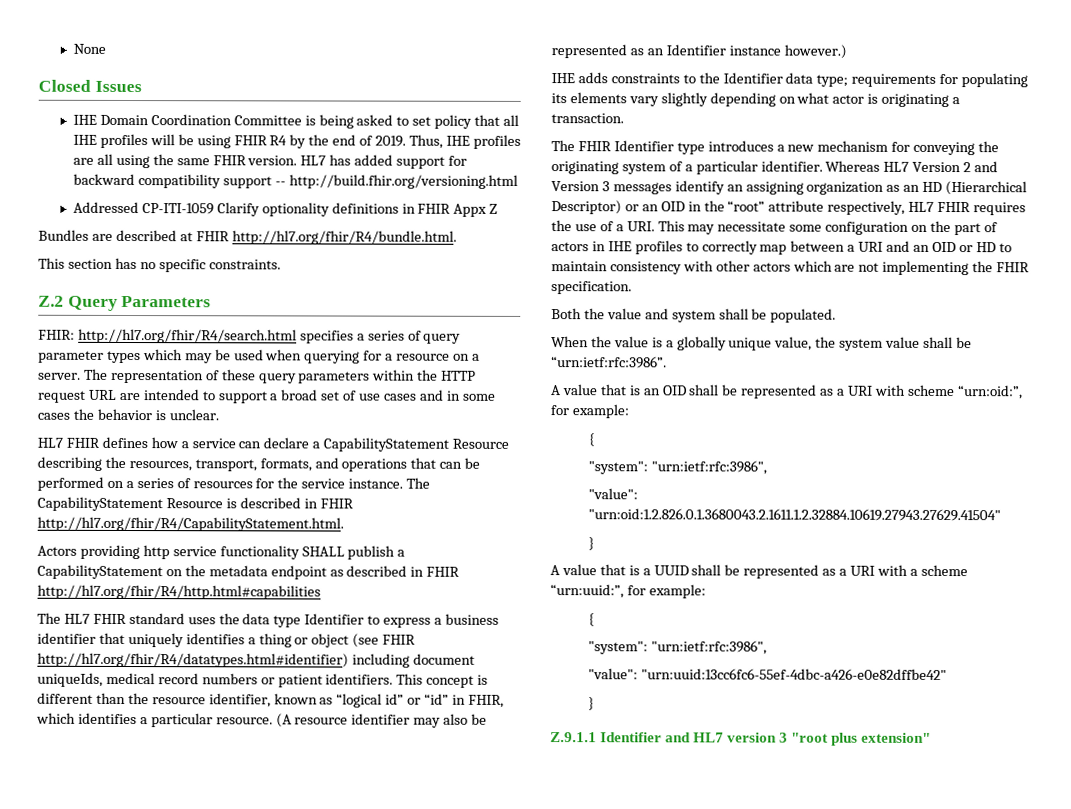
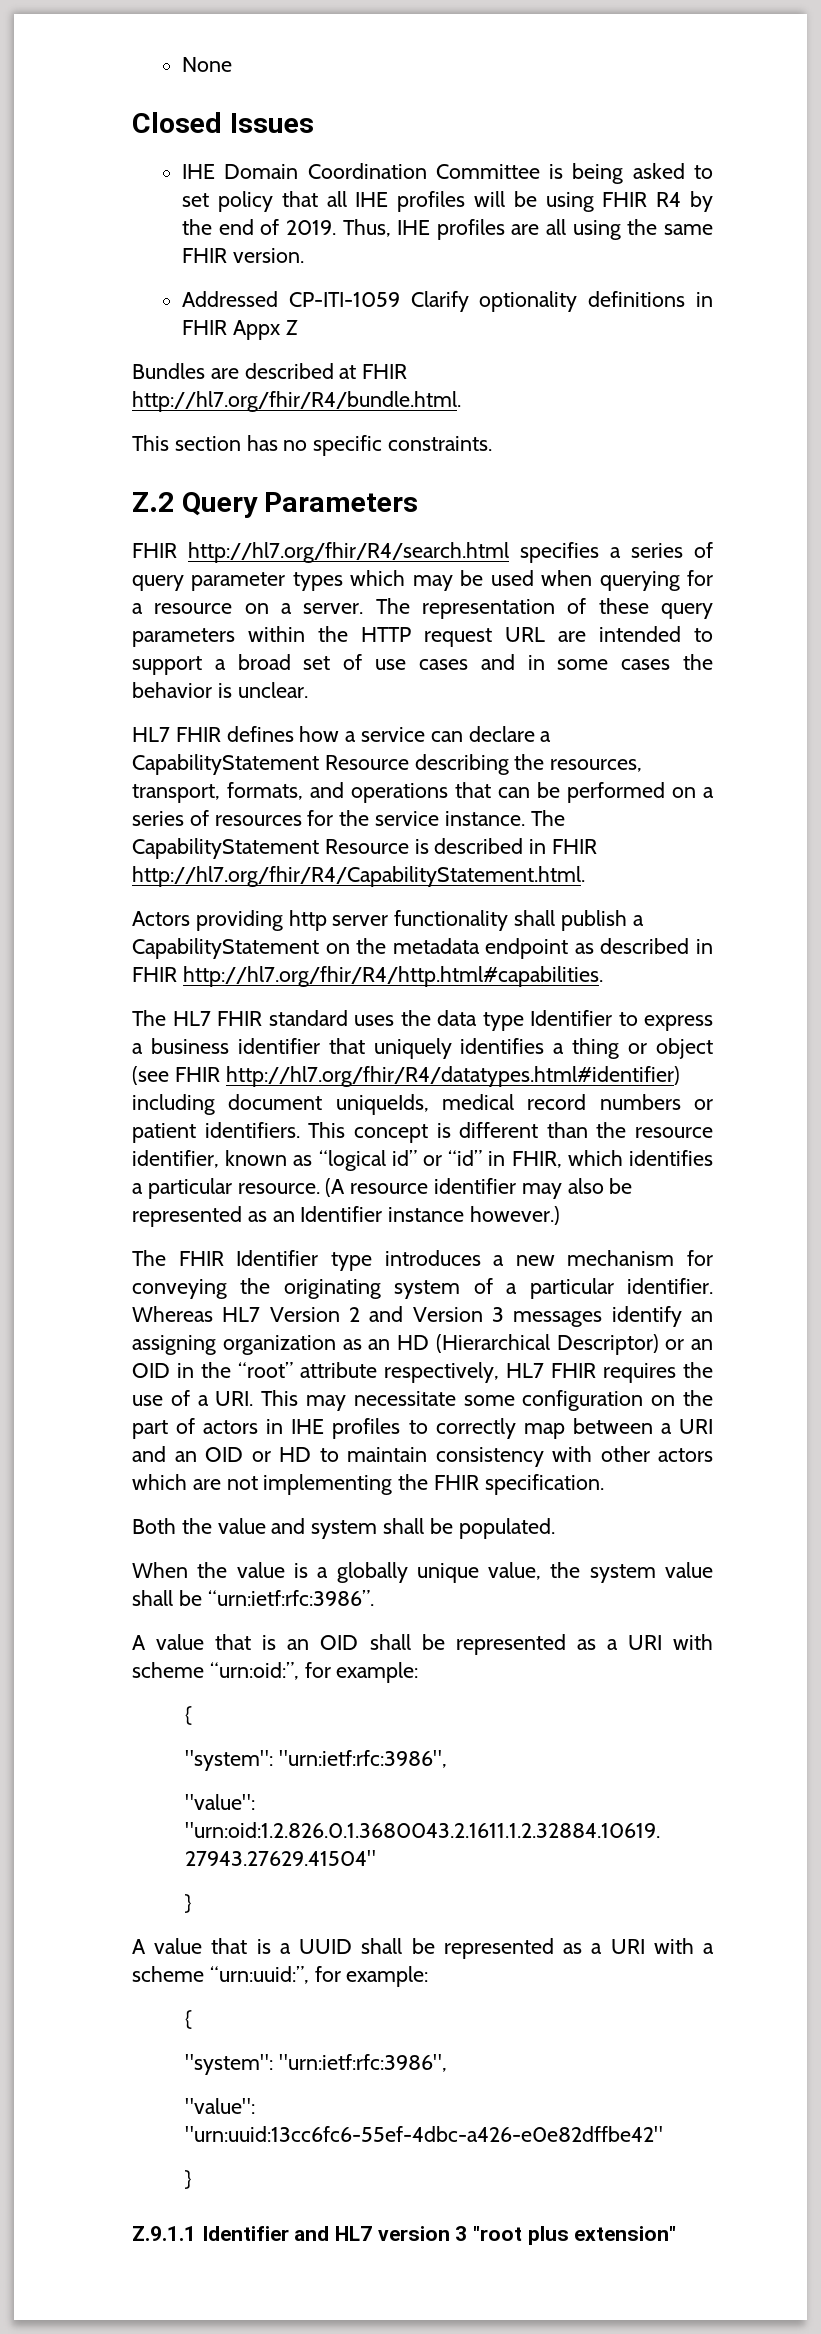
- HL7 has added support for backward compatibility support -- http://build.fhir.org/versioning.html
- FHIR: http://hl7.org/fhir/R4/search.html specifies a series of query parameter types which may be used when querying for a resource on a server.
+ FHIR http://hl7.org/fhir/R4/search.html specifies a series of query parameter types which may be used when querying for a resource on a server.
- Actors providing http service functionality SHALL publish a CapabilityStatement on the metadata endpoint as described in FHIR http://hl7.org/fhir/R4/http.html#capabilities
+ Actors providing http server functionality shall publish a CapabilityStatement on the metadata endpoint as described in FHIR http://hl7.org/fhir/R4/http.html#capabilities.
- IHE adds constraints to the Identifier data type; requirements for populating its elements vary slightly depending on what actor is originating a transaction.

